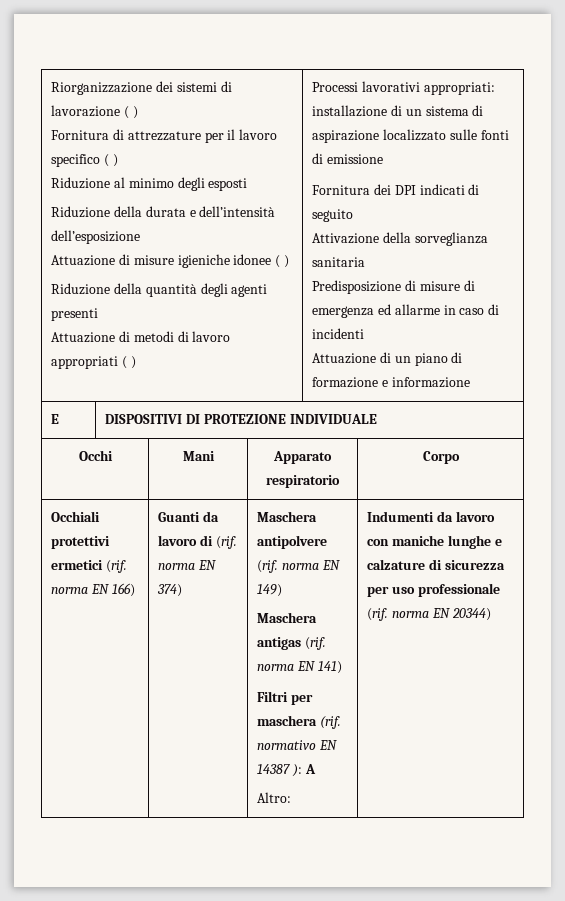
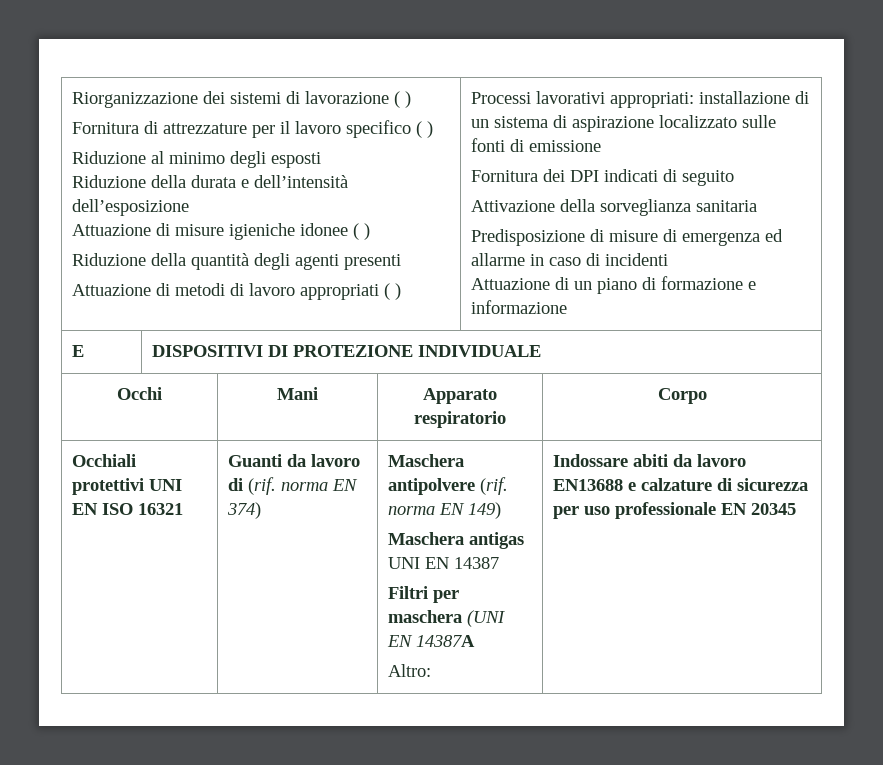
- Occhiali protettivi ermetici (rif. norma EN 166)
+ Occhiali protettivi UNI EN ISO 16321
- Maschera antigas (rif. norma EN 141)
+ Maschera antigas UNI EN 14387
- Filtri per maschera (rif. normativo EN 14387 ): A
- Altro: | Indumenti da lavoro con maniche lunghe e calzature di sicurezza per uso professionale (rif. norma EN 20344)
+ Filtri per maschera (UNI EN 14387A
+ Altro: | Indossare abiti da lavoro EN13688 e calzature di sicurezza per uso professionale EN 20345

